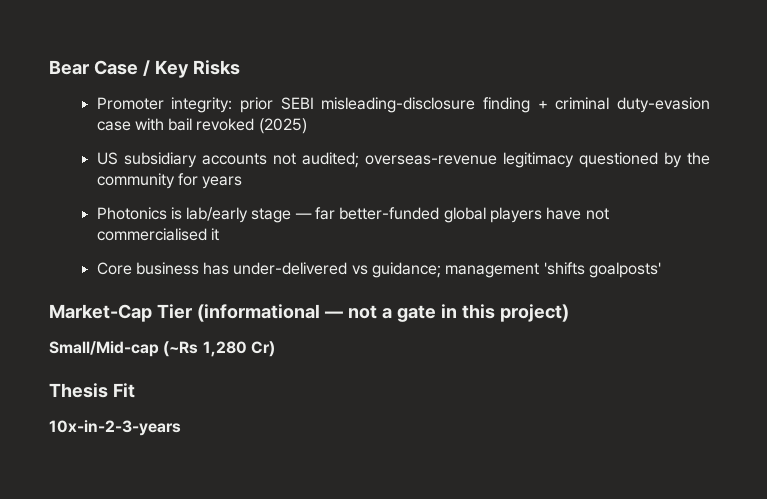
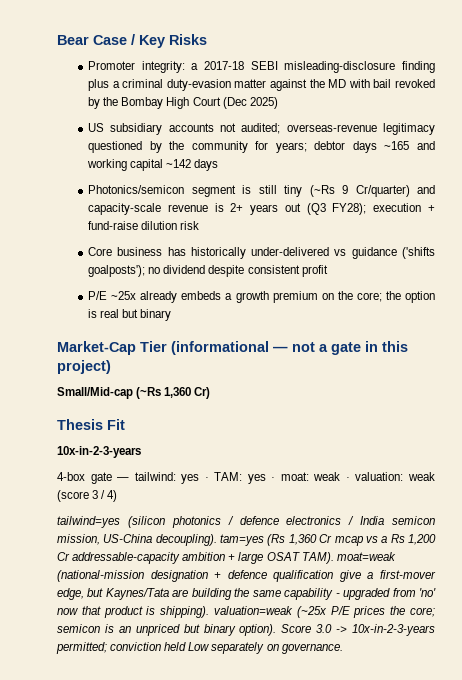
- Promoter integrity: prior SEBI misleading-disclosure finding + criminal duty-evasion case with bail revoked (2025)
+ Promoter integrity: a 2017-18 SEBI misleading-disclosure finding plus a criminal duty-evasion matter against the MD with bail revoked by the Bombay High Court (Dec 2025)
- US subsidiary accounts not audited; overseas-revenue legitimacy questioned by the community for years
- Photonics is lab/early stage — far better-funded global players have not commercialised it
+ US subsidiary accounts not audited; overseas-revenue legitimacy questioned by the community for years; debtor days ~165 and working capital ~142 days
+ Photonics/semicon segment is still tiny (~Rs 9 Cr/quarter) and capacity-scale revenue is 2+ years out (Q3 FY28); execution + fund-raise dilution risk
- Core business has under-delivered vs guidance; management 'shifts goalposts'
+ Core business has historically under-delivered vs guidance ('shifts goalposts'); no dividend despite consistent profit
+ P/E ~25x already embeds a growth premium on the core; the option is real but binary
- Small/Mid-cap (~Rs 1,280 Cr)
+ Small/Mid-cap (~Rs 1,360 Cr)
+ 4-box gate — tailwind: yes · TAM: yes · moat: weak · valuation: weak (score 3 / 4)
+ tailwind=yes (silicon photonics / defence electronics / India semicon mission, US-China decoupling). tam=yes (Rs 1,360 Cr mcap vs a Rs 1,200 Cr addressable-capacity ambition + large OSAT TAM). moat=weak (national-mission designation + defence qualification give a first-mover edge, but Kaynes/Tata are building the same capability - upgraded from 'no' now that product is shipping). valuation=weak (~25x P/E prices the core; semicon is an unpriced but binary option). Score 3.0 -> 10x-in-2-3-years permitted; conviction held Low separately on governance.

